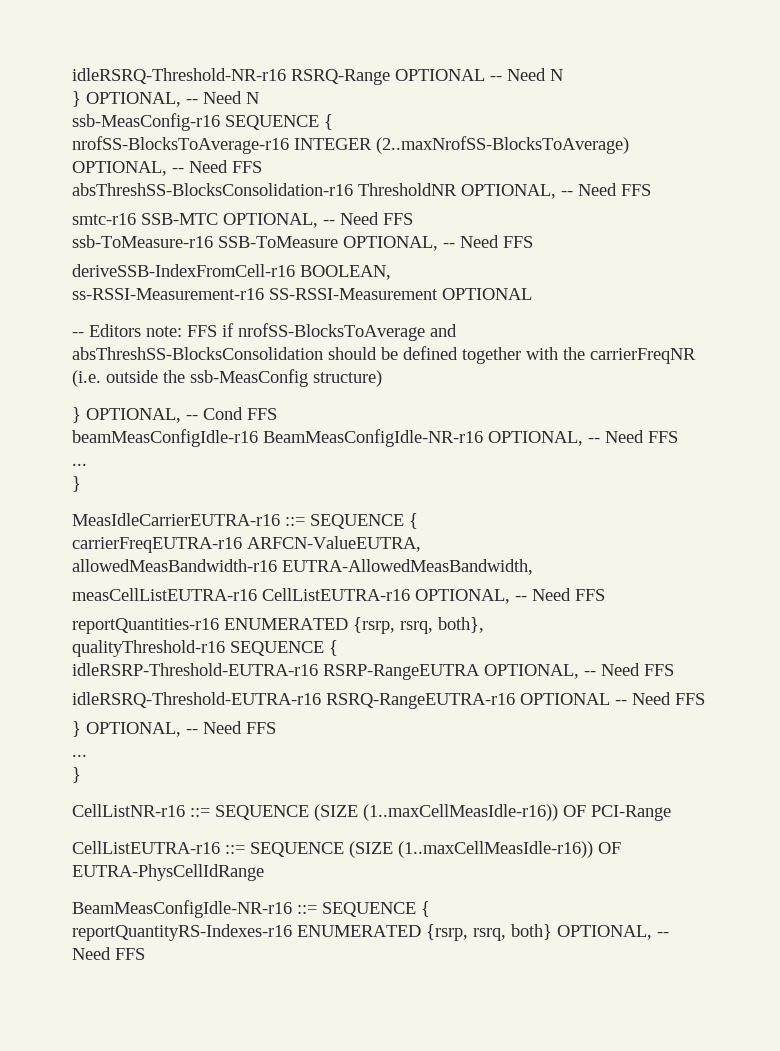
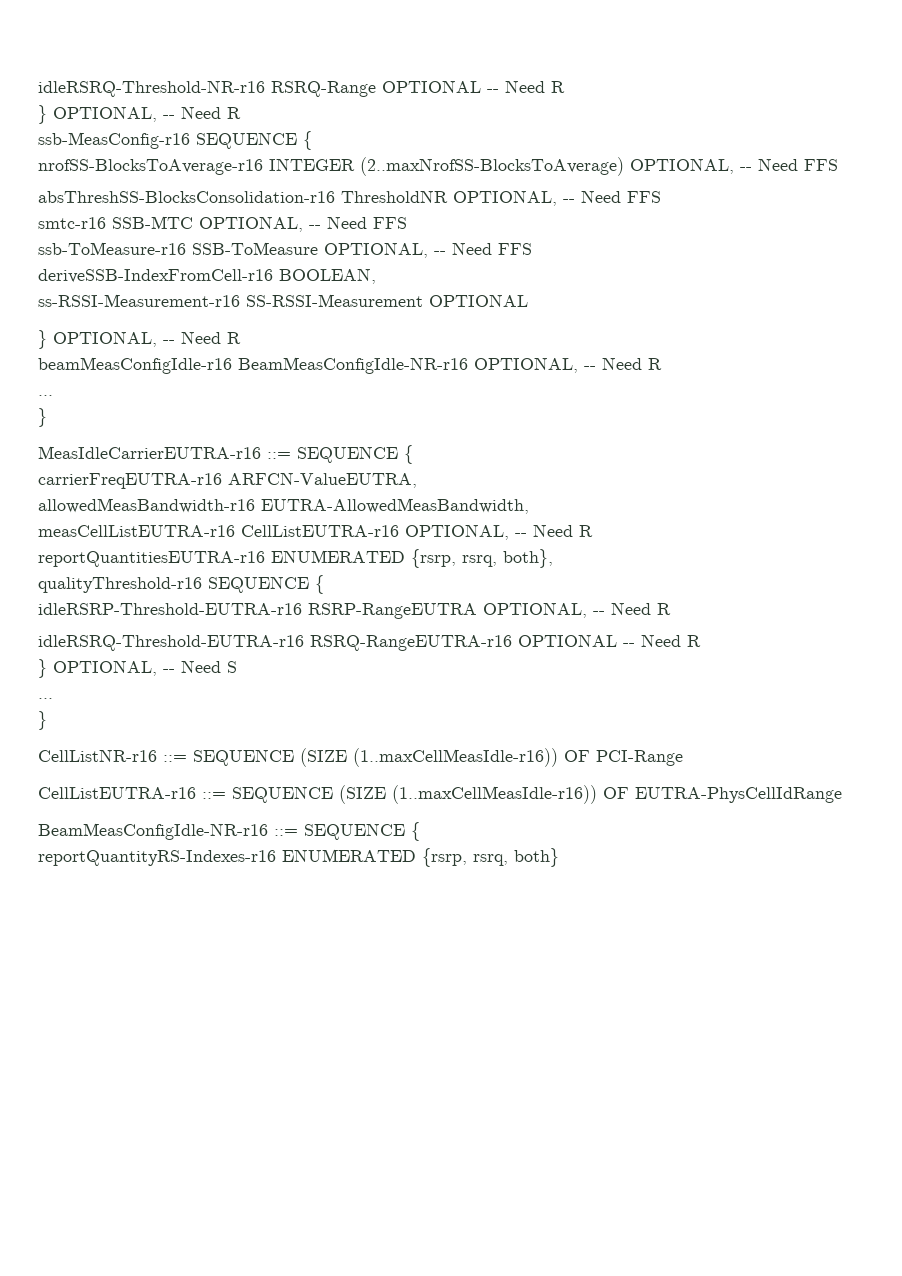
- idleRSRQ-Threshold-NR-r16 RSRQ-Range OPTIONAL -- Need N
- } OPTIONAL, -- Need N
+ idleRSRQ-Threshold-NR-r16 RSRQ-Range OPTIONAL -- Need R
+ } OPTIONAL, -- Need R
  ss-RSSI-Measurement-r16 SS-RSSI-Measurement OPTIONAL
- -- Editors note: FFS if nrofSS-BlocksToAverage and absThreshSS-BlocksConsolidation should be defined together with the carrierFreqNR (i.e. outside the ssb-MeasConfig structure)
- } OPTIONAL, -- Cond FFS
+ } OPTIONAL, -- Need R
- beamMeasConfigIdle-r16 BeamMeasConfigIdle-NR-r16 OPTIONAL, -- Need FFS
+ beamMeasConfigIdle-r16 BeamMeasConfigIdle-NR-r16 OPTIONAL, -- Need R
- measCellListEUTRA-r16 CellListEUTRA-r16 OPTIONAL, -- Need FFS
- reportQuantities-r16 ENUMERATED {rsrp, rsrq, both},
+ measCellListEUTRA-r16 CellListEUTRA-r16 OPTIONAL, -- Need R
+ reportQuantitiesEUTRA-r16 ENUMERATED {rsrp, rsrq, both},
- idleRSRP-Threshold-EUTRA-r16 RSRP-RangeEUTRA OPTIONAL, -- Need FFS
+ idleRSRP-Threshold-EUTRA-r16 RSRP-RangeEUTRA OPTIONAL, -- Need R
- idleRSRQ-Threshold-EUTRA-r16 RSRQ-RangeEUTRA-r16 OPTIONAL -- Need FFS
- } OPTIONAL, -- Need FFS
+ idleRSRQ-Threshold-EUTRA-r16 RSRQ-RangeEUTRA-r16 OPTIONAL -- Need R
+ } OPTIONAL, -- Need S
- reportQuantityRS-Indexes-r16 ENUMERATED {rsrp, rsrq, both} OPTIONAL, -- Need FFS
+ reportQuantityRS-Indexes-r16 ENUMERATED {rsrp, rsrq, both}

